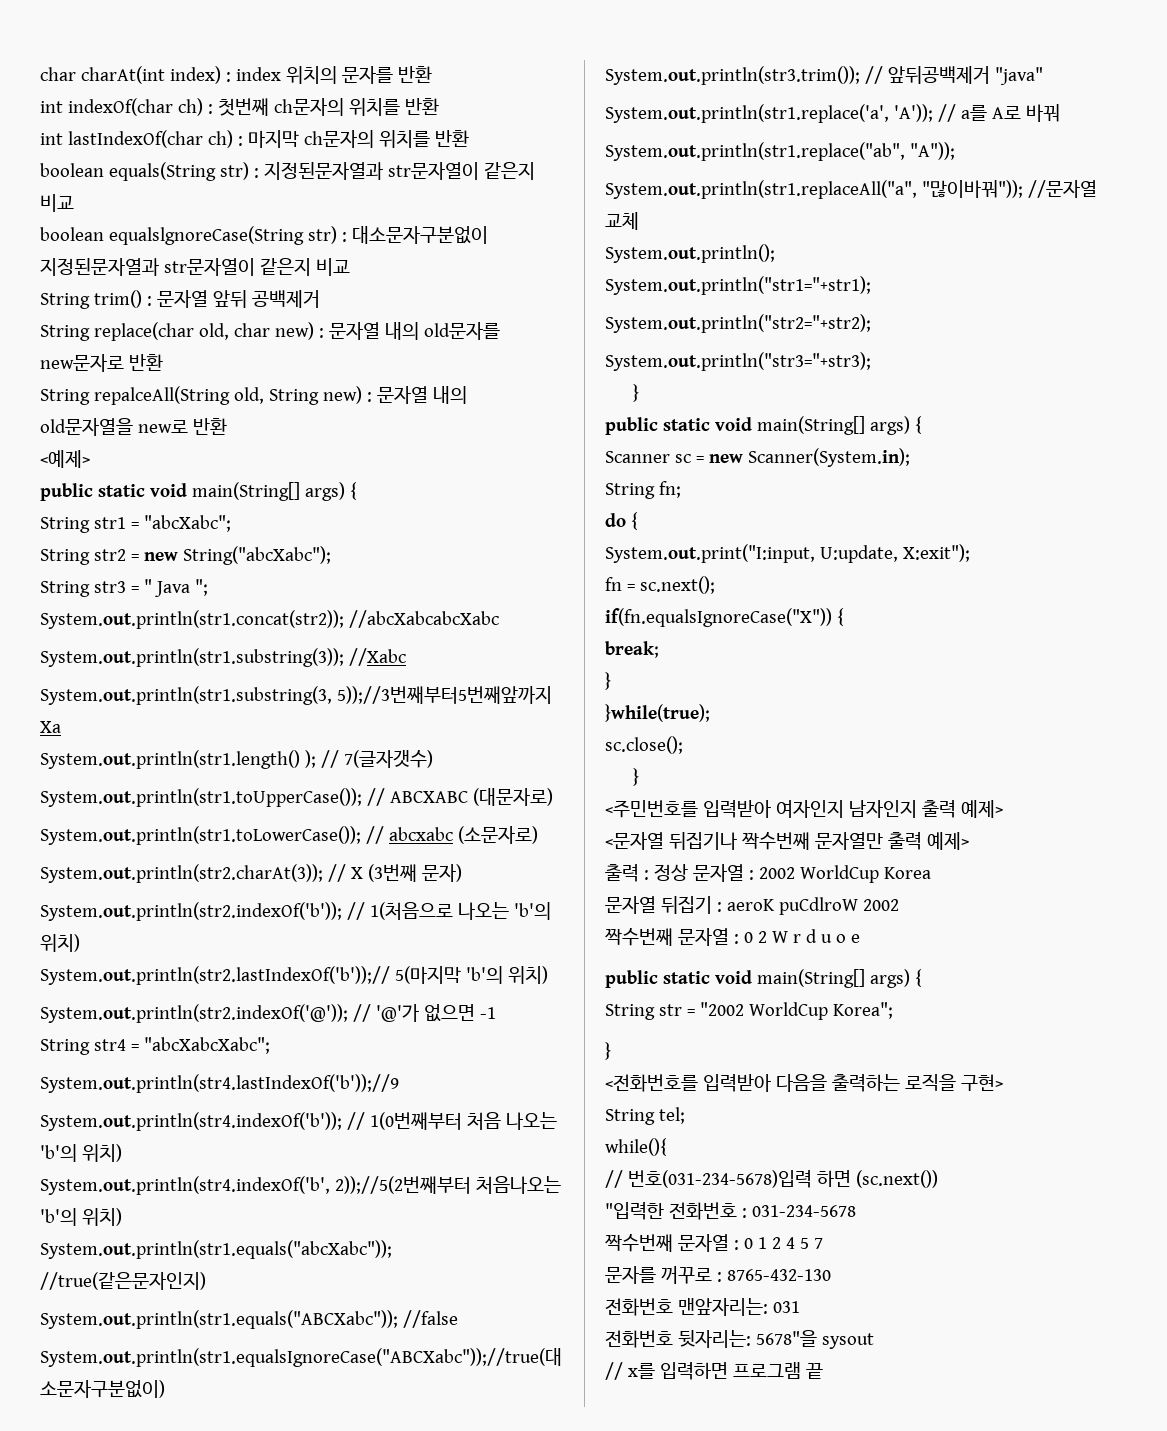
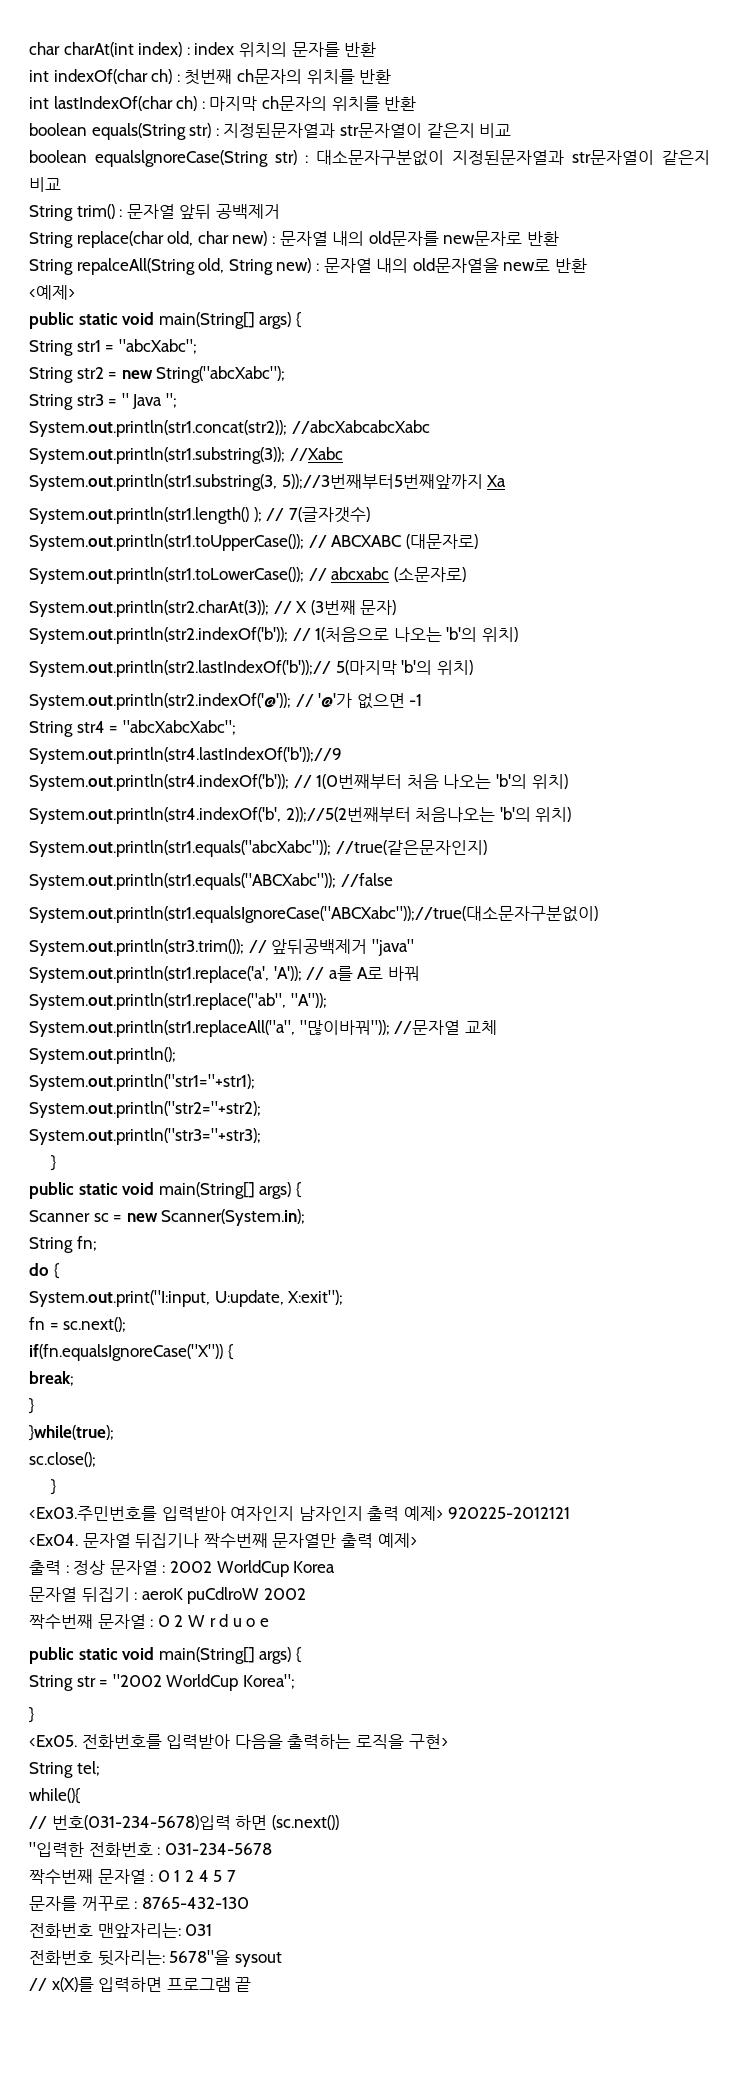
- <주민번호를 입력받아 여자인지 남자인지 출력 예제>
- <문자열 뒤집기나 짝수번째 문자열만 출력 예제>
+ <Ex03.주민번호를 입력받아 여자인지 남자인지 출력 예제> 920225-2012121
+ <Ex04. 문자열 뒤집기나 짝수번째 문자열만 출력 예제>
- <전화번호를 입력받아 다음을 출력하는 로직을 구현>
+ <Ex05. 전화번호를 입력받아 다음을 출력하는 로직을 구현>
- // x를 입력하면 프로그램 끝
+ // x(X)를 입력하면 프로그램 끝

